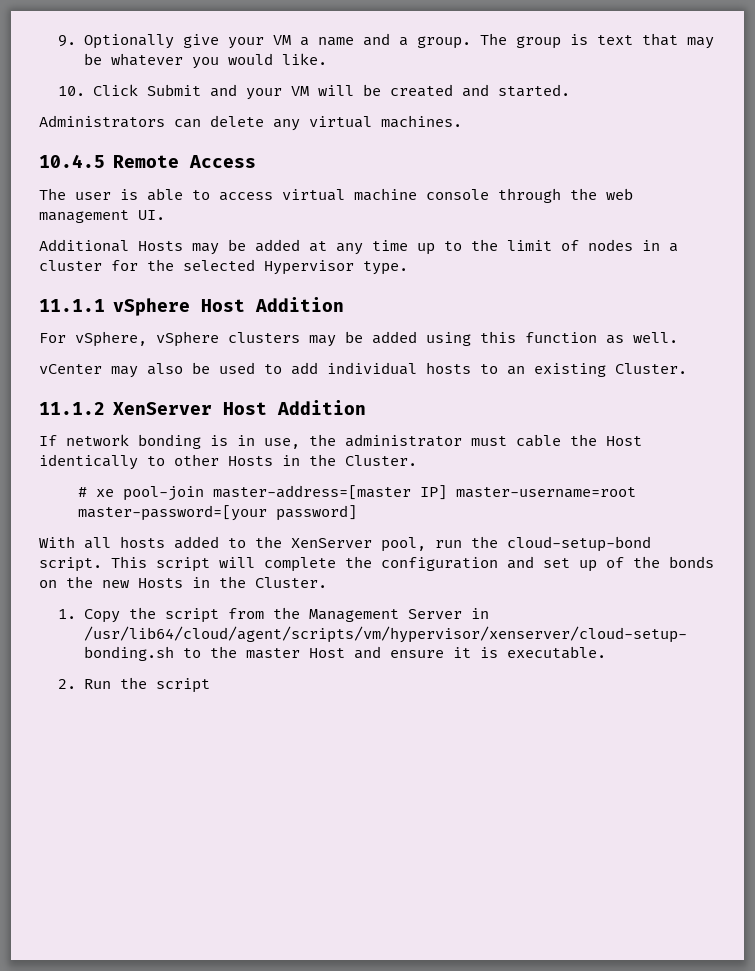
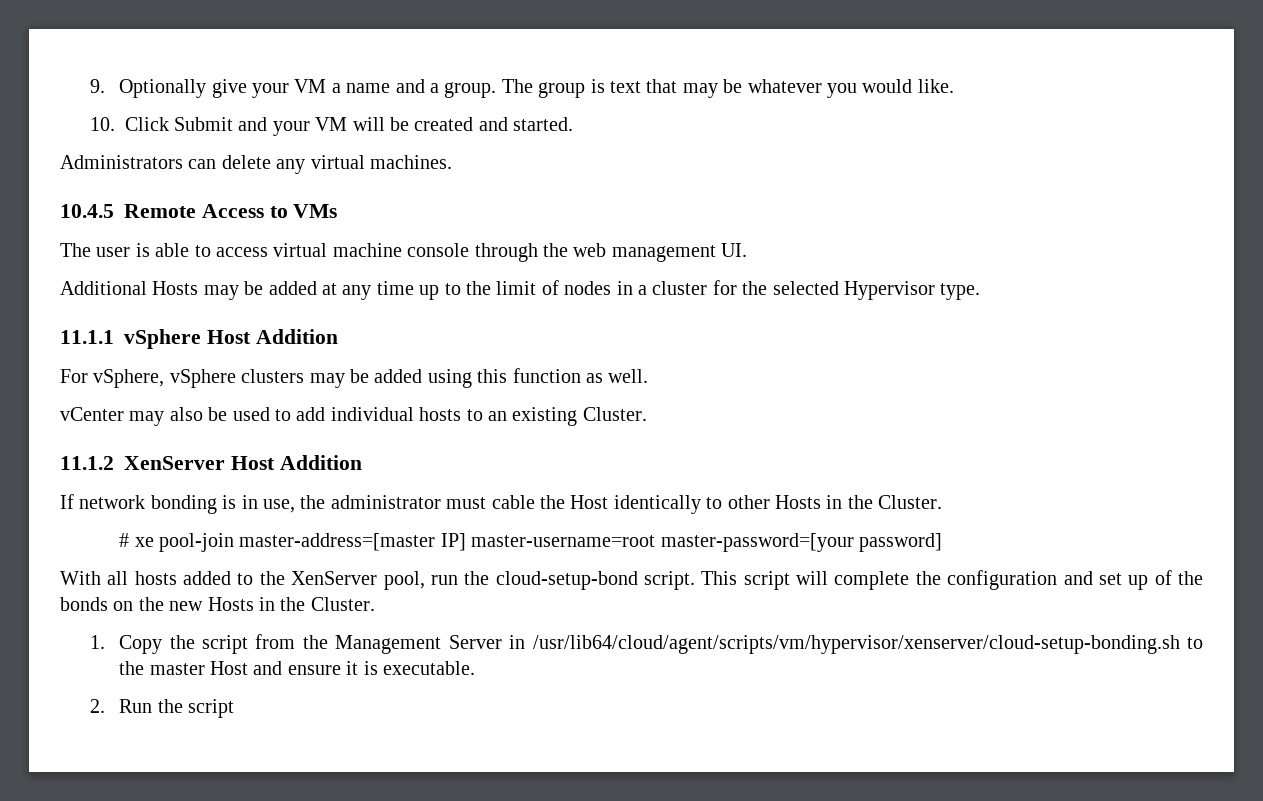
- 10.4.5 Remote Access
+ 10.4.5 Remote Access to VMs

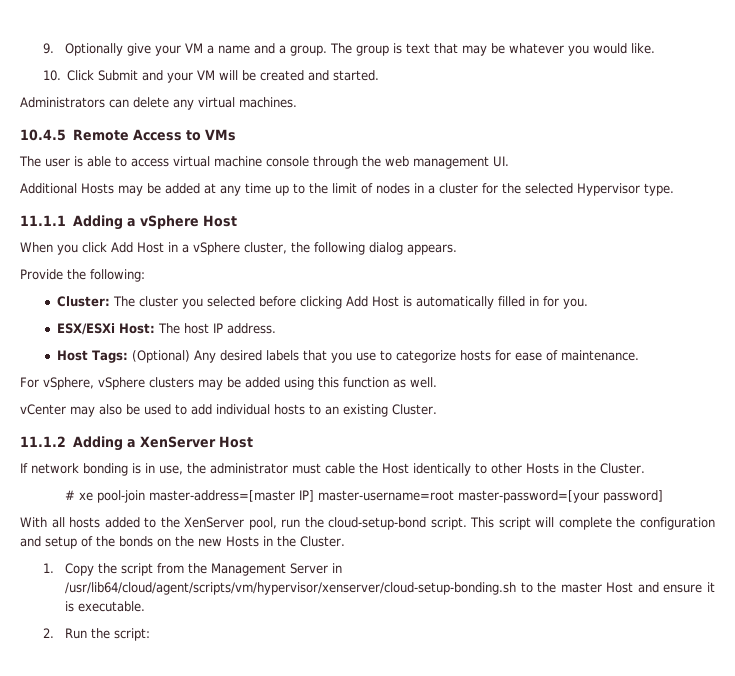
- 11.1.1 vSphere Host Addition
+ 11.1.1 Adding a vSphere Host
+ When you click Add Host in a vSphere cluster, the following dialog appears.
+ Provide the following:
+ Cluster: The cluster you selected before clicking Add Host is automatically filled in for you.
+ ESX/ESXi Host: The host IP address.
+ Host Tags: (Optional) Any desired labels that you use to categorize hosts for ease of maintenance.
- 11.1.2 XenServer Host Addition
+ 11.1.2 Adding a XenServer Host
- This script will complete the configuration and set up of the bonds on the new Hosts in the Cluster.
+ This script will complete the configuration and setup of the bonds on the new Hosts in the Cluster.
- 2. Run the script
+ 2. Run the script:

